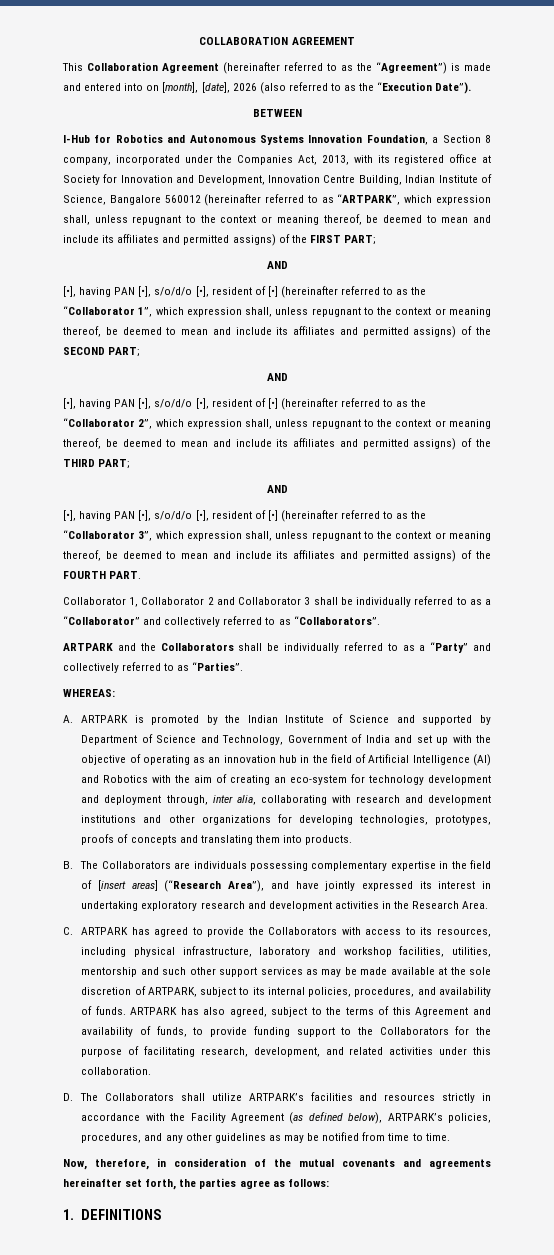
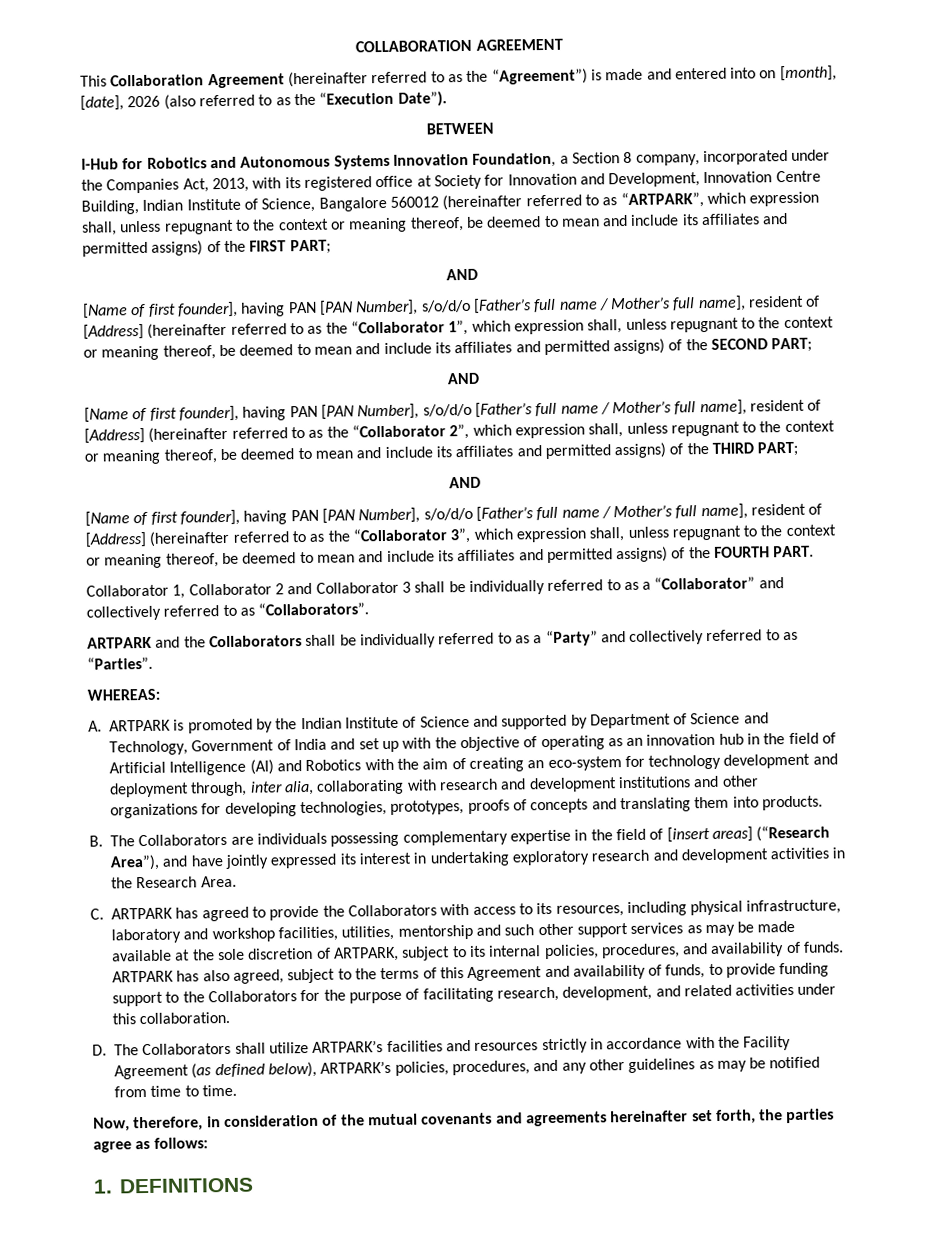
- [•], having PAN [•], s/o/d/o [•], resident of [•] (hereinafter referred to as the “Collaborator 1”, which expression shall, unless repugnant to the context or meaning thereof, be deemed to mean and include its affiliates and permitted assigns) of the SECOND PART;
+ [Name of first founder], having PAN [PAN Number], s/o/d/o [Father’s full name / Mother’s full name], resident of [Address] (hereinafter referred to as the “Collaborator 1”, which expression shall, unless repugnant to the context or meaning thereof, be deemed to mean and include its affiliates and permitted assigns) of the SECOND PART;
- [•], having PAN [•], s/o/d/o [•], resident of [•] (hereinafter referred to as the “Collaborator 2”, which expression shall, unless repugnant to the context or meaning thereof, be deemed to mean and include its affiliates and permitted assigns) of the THIRD PART;
+ [Name of first founder], having PAN [PAN Number], s/o/d/o [Father’s full name / Mother’s full name], resident of [Address] (hereinafter referred to as the “Collaborator 2”, which expression shall, unless repugnant to the context or meaning thereof, be deemed to mean and include its affiliates and permitted assigns) of the THIRD PART;
- [•], having PAN [•], s/o/d/o [•], resident of [•] (hereinafter referred to as the “Collaborator 3”, which expression shall, unless repugnant to the context or meaning thereof, be deemed to mean and include its affiliates and permitted assigns) of the FOURTH PART.
+ [Name of first founder], having PAN [PAN Number], s/o/d/o [Father’s full name / Mother’s full name], resident of [Address] (hereinafter referred to as the “Collaborator 3”, which expression shall, unless repugnant to the context or meaning thereof, be deemed to mean and include its affiliates and permitted assigns) of the FOURTH PART.

